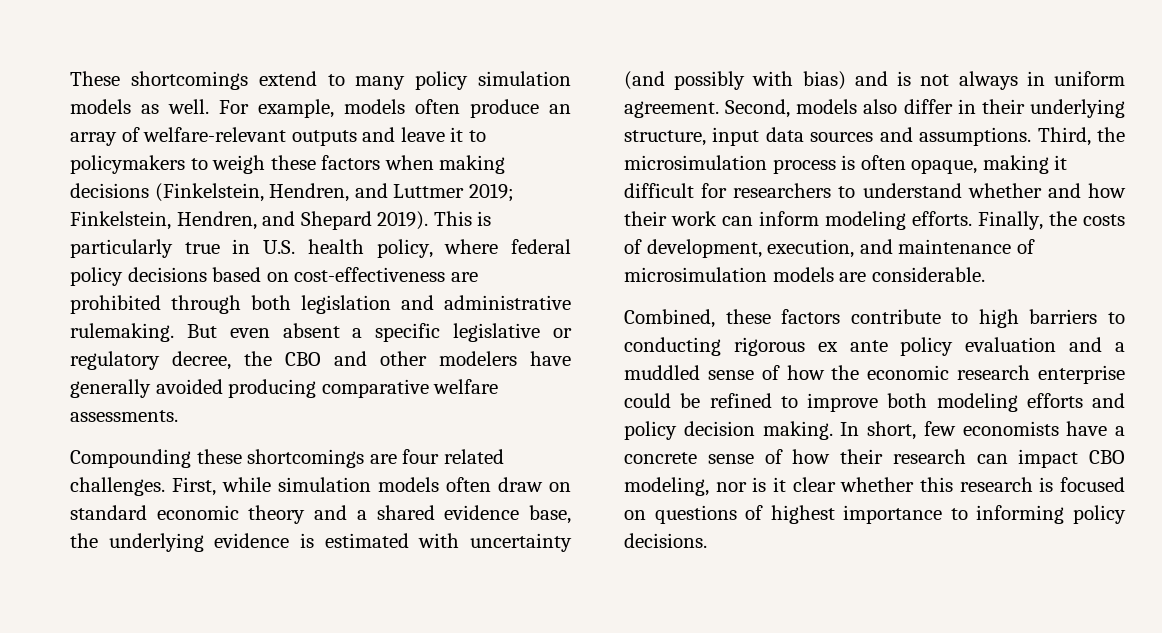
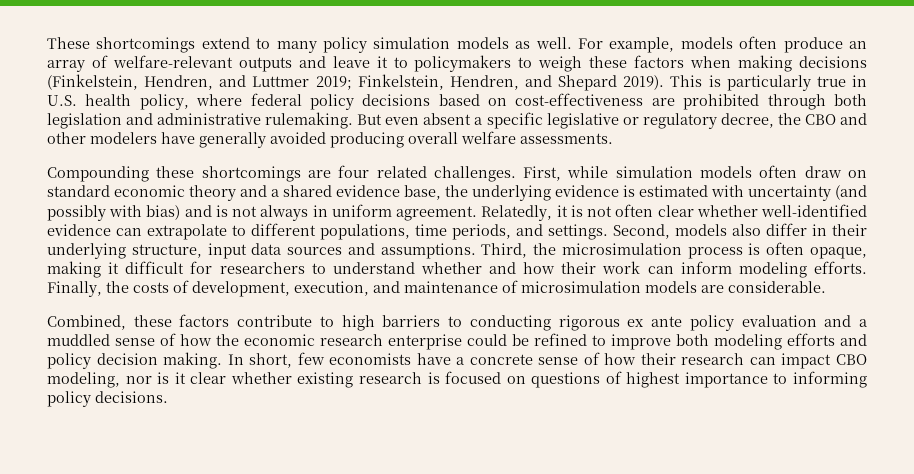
- But even absent a specific legislative or regulatory decree, the CBO and other modelers have generally avoided producing comparative welfare assessments.
+ But even absent a specific legislative or regulatory decree, the CBO and other modelers have generally avoided producing overall welfare assessments.
+ Relatedly, it is not often clear whether well-identified evidence can extrapolate to different populations, time periods, and settings.
- In short, few economists have a concrete sense of how their research can impact CBO modeling, nor is it clear whether this research is focused on questions of highest importance to informing policy decisions.
+ In short, few economists have a concrete sense of how their research can impact CBO modeling, nor is it clear whether existing research is focused on questions of highest importance to informing policy decisions.

